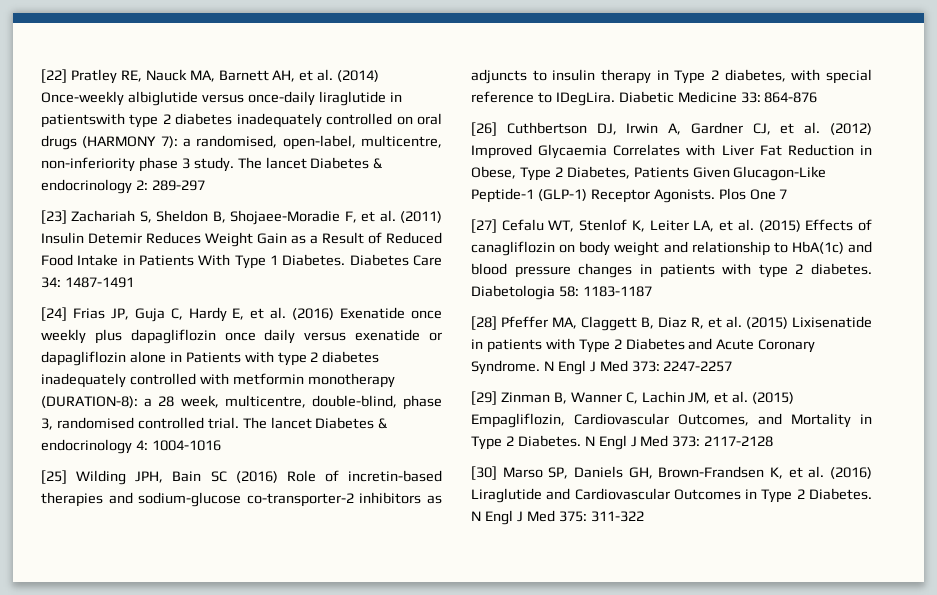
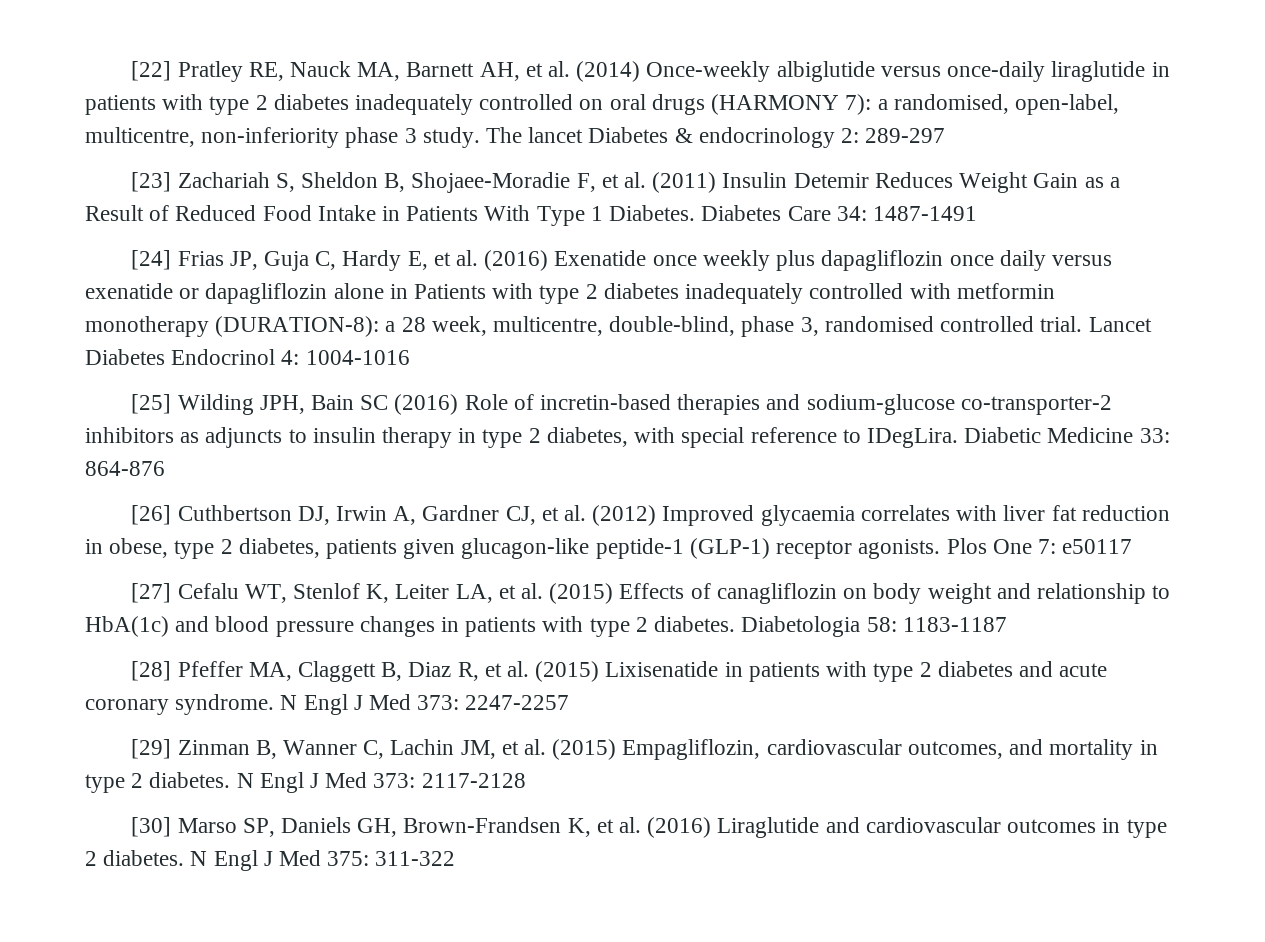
- [22] Pratley RE, Nauck MA, Barnett AH, et al. (2014) Once-weekly albiglutide versus once-daily liraglutide in patientswith type 2 diabetes inadequately controlled on oral drugs (HARMONY 7): a randomised, open-label, multicentre, non-inferiority phase 3 study.
+ [22] Pratley RE, Nauck MA, Barnett AH, et al. (2014) Once-weekly albiglutide versus once-daily liraglutide in patients with type 2 diabetes inadequately controlled on oral drugs (HARMONY 7): a randomised, open-label, multicentre, non-inferiority phase 3 study.
- The lancet Diabetes & endocrinology 4: 1004-1016
+ Lancet Diabetes Endocrinol 4: 1004-1016
- [25] Wilding JPH, Bain SC (2016) Role of incretin-based therapies and sodium-glucose co-transporter-2 inhibitors as adjuncts to insulin therapy in Type 2 diabetes, with special reference to IDegLira.
+ [25] Wilding JPH, Bain SC (2016) Role of incretin-based therapies and sodium-glucose co-transporter-2 inhibitors as adjuncts to insulin therapy in type 2 diabetes, with special reference to IDegLira.
- [26] Cuthbertson DJ, Irwin A, Gardner CJ, et al. (2012) Improved Glycaemia Correlates with Liver Fat Reduction in Obese, Type 2 Diabetes, Patients Given Glucagon-Like Peptide-1 (GLP-1) Receptor Agonists. Plos One 7
+ [26] Cuthbertson DJ, Irwin A, Gardner CJ, et al. (2012) Improved glycaemia correlates with liver fat reduction in obese, type 2 diabetes, patients given glucagon-like peptide-1 (GLP-1) receptor agonists. Plos One 7: e50117
- [28] Pfeffer MA, Claggett B, Diaz R, et al. (2015) Lixisenatide in patients with Type 2 Diabetes and Acute Coronary Syndrome.
+ [28] Pfeffer MA, Claggett B, Diaz R, et al. (2015) Lixisenatide in patients with type 2 diabetes and acute coronary syndrome.
- [29] Zinman B, Wanner C, Lachin JM, et al. (2015) Empagliflozin, Cardiovascular Outcomes, and Mortality in Type 2 Diabetes.
+ [29] Zinman B, Wanner C, Lachin JM, et al. (2015) Empagliflozin, cardiovascular outcomes, and mortality in type 2 diabetes.
- [30] Marso SP, Daniels GH, Brown-Frandsen K, et al. (2016) Liraglutide and Cardiovascular Outcomes in Type 2 Diabetes.
+ [30] Marso SP, Daniels GH, Brown-Frandsen K, et al. (2016) Liraglutide and cardiovascular outcomes in type 2 diabetes.

